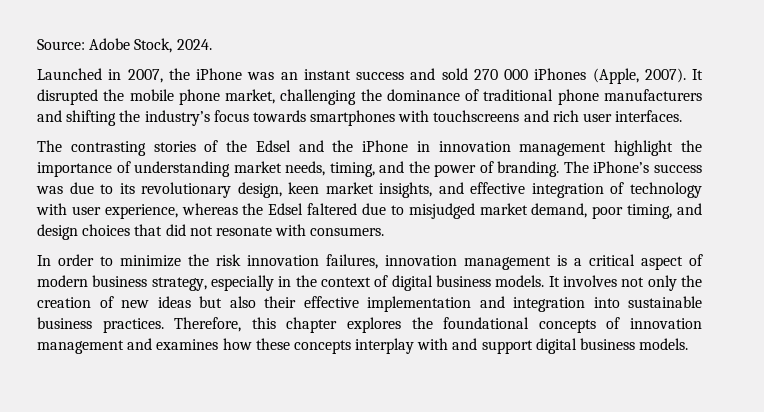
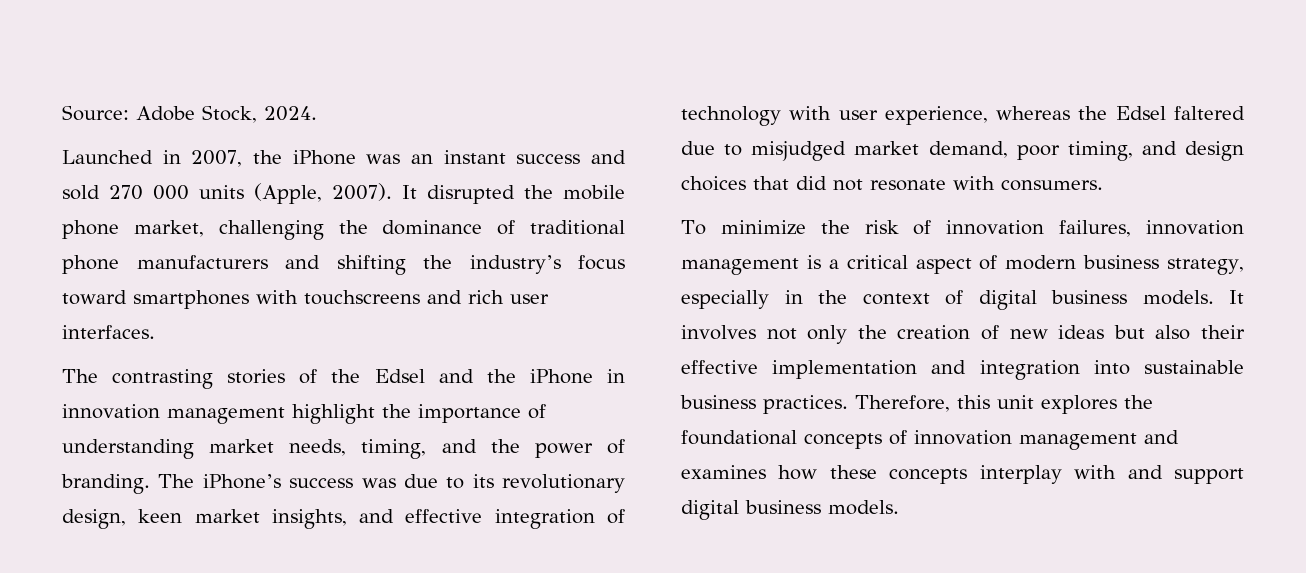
- Launched in 2007, the iPhone was an instant success and sold 270 000 iPhones (Apple, 2007).
+ Launched in 2007, the iPhone was an instant success and sold 270 000 units (Apple, 2007).
- It disrupted the mobile phone market, challenging the dominance of traditional phone manufacturers and shifting the industry’s focus towards smartphones with touchscreens and rich user interfaces.
+ It disrupted the mobile phone market, challenging the dominance of traditional phone manufacturers and shifting the industry’s focus toward smartphones with touchscreens and rich user interfaces.
- In order to minimize the risk innovation failures, innovation management is a critical aspect of modern business strategy, especially in the context of digital business models.
+ To minimize the risk of innovation failures, innovation management is a critical aspect of modern business strategy, especially in the context of digital business models.
- Therefore, this chapter explores the foundational concepts of innovation management and examines how these concepts interplay with and support digital business models.
+ Therefore, this unit explores the foundational concepts of innovation management and examines how these concepts interplay with and support digital business models.

